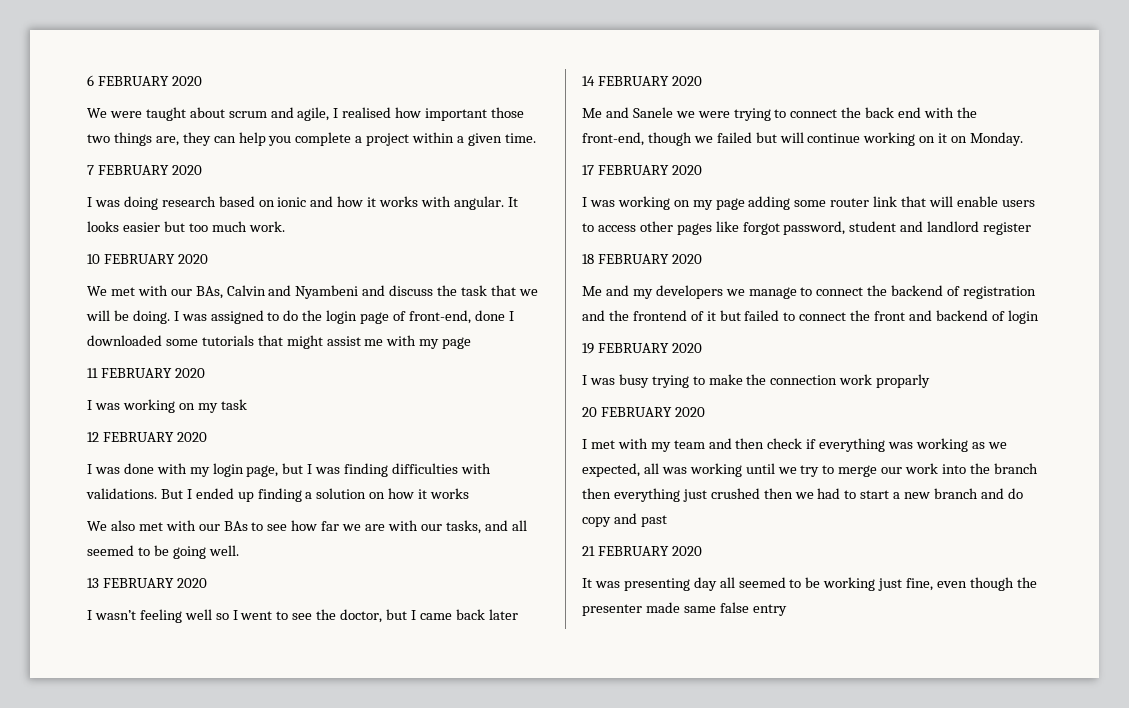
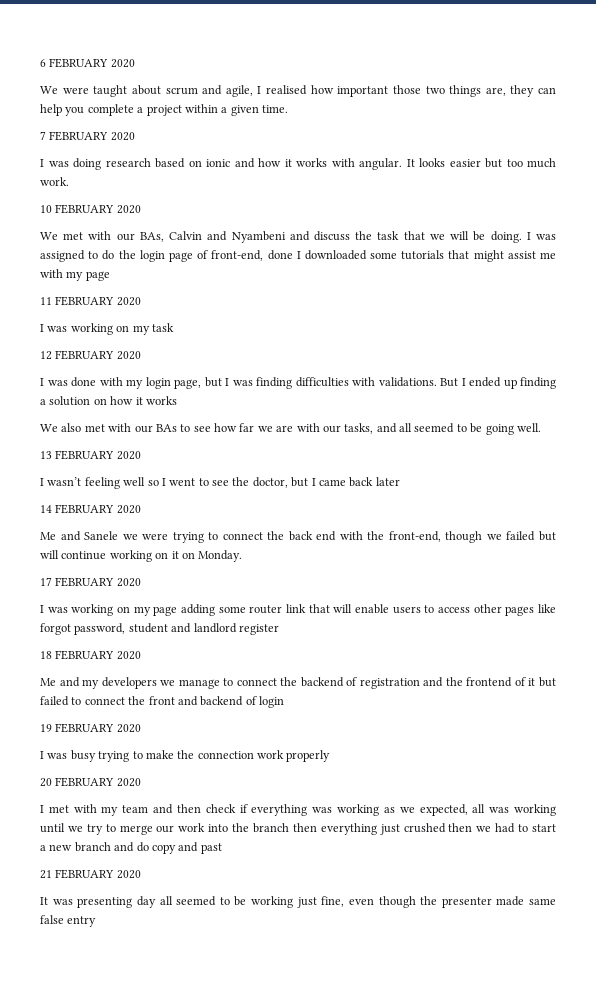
- I was busy trying to make the connection work proparly
+ I was busy trying to make the connection work properly

